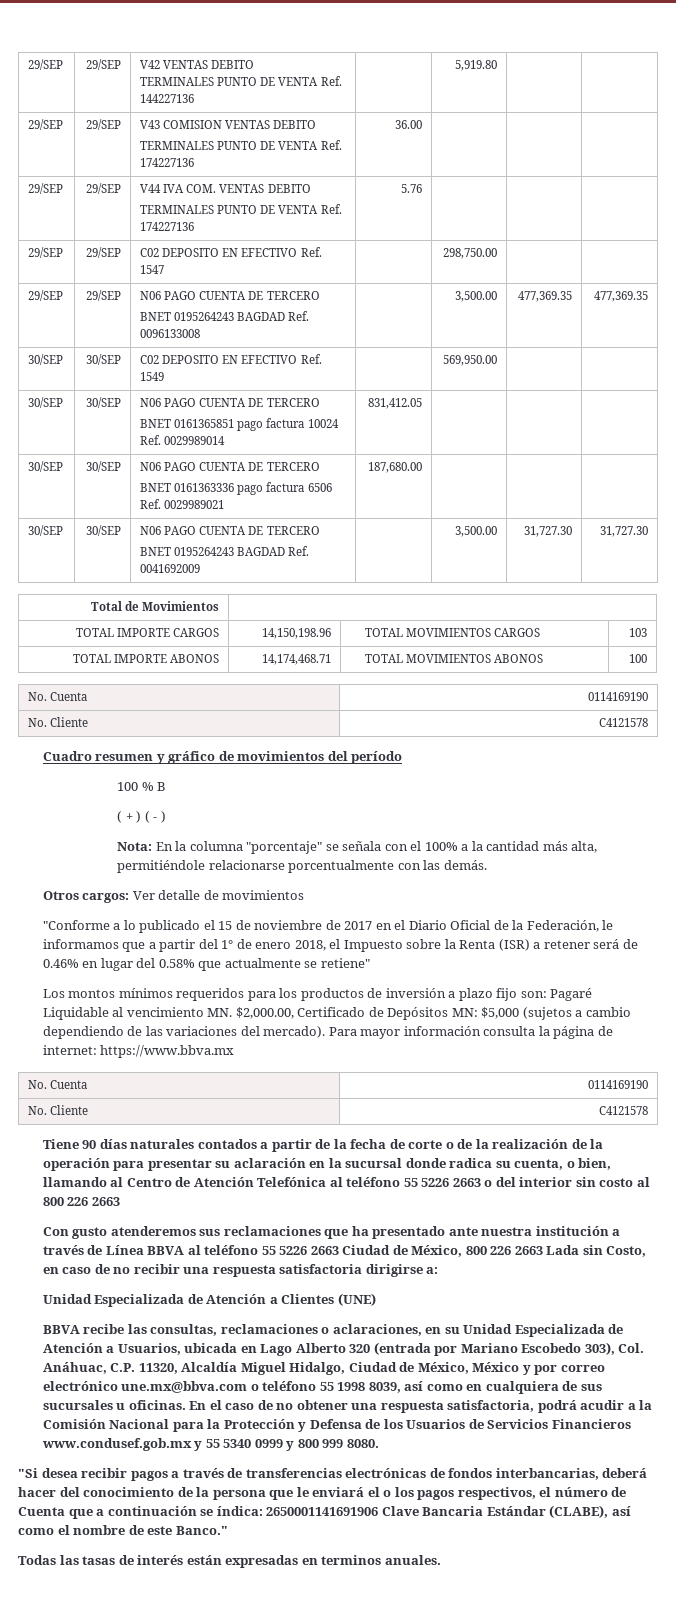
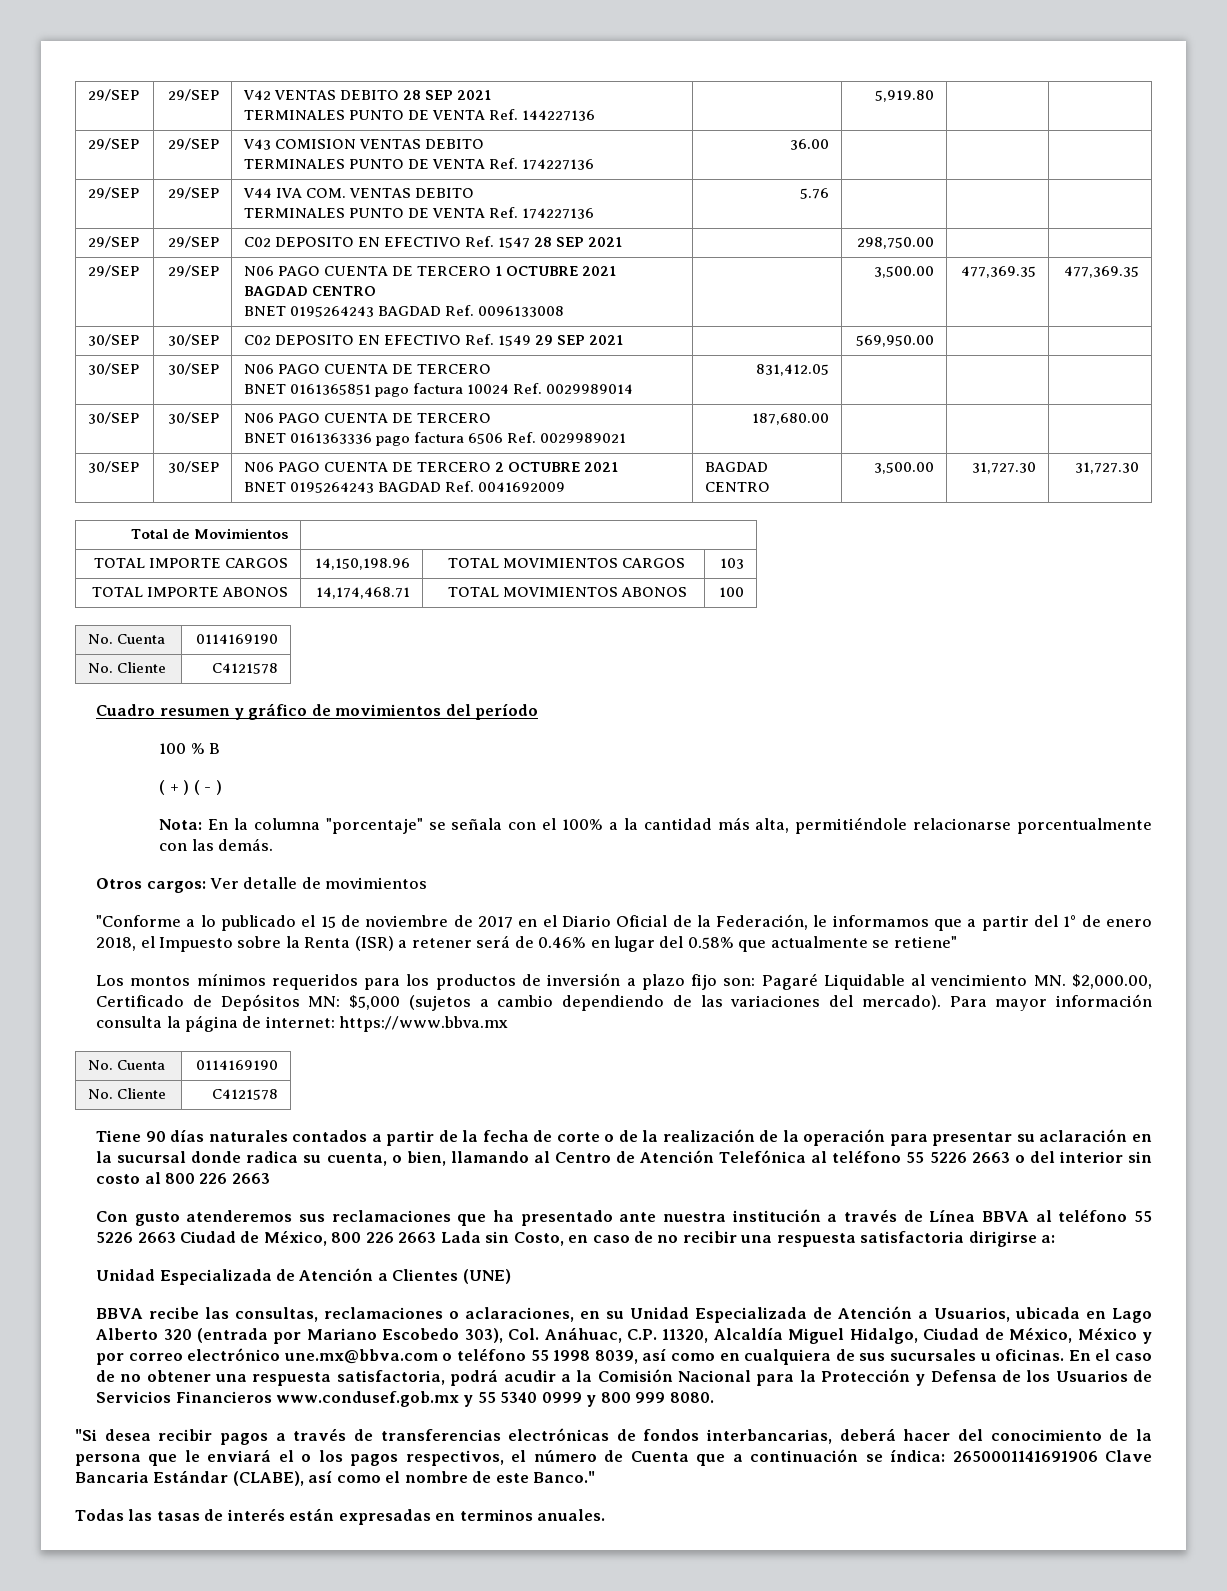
- 29/SEP | 29/SEP | V42 VENTAS DEBITO
+ 29/SEP | 29/SEP | V42 VENTAS DEBITO 28 SEP 2021
- 29/SEP | 29/SEP | C02 DEPOSITO EN EFECTIVO Ref. 1547 | | 298,750.00 | |
+ 29/SEP | 29/SEP | C02 DEPOSITO EN EFECTIVO Ref. 1547 28 SEP 2021 | | 298,750.00 | |
- 29/SEP | 29/SEP | N06 PAGO CUENTA DE TERCERO
+ 29/SEP | 29/SEP | N06 PAGO CUENTA DE TERCERO 1 OCTUBRE 2021 BAGDAD CENTRO
- 30/SEP | 30/SEP | C02 DEPOSITO EN EFECTIVO Ref. 1549 | | 569,950.00 | |
+ 30/SEP | 30/SEP | C02 DEPOSITO EN EFECTIVO Ref. 1549 29 SEP 2021 | | 569,950.00 | |
  30/SEP | 30/SEP | N06 PAGO CUENTA DE TERCERO
  BNET 0161365851 pago factura 10024 Ref. 0029989014 | 831,412.05 | | |
  30/SEP | 30/SEP | N06 PAGO CUENTA DE TERCERO
  BNET 0161363336 pago factura 6506 Ref. 0029989021 | 187,680.00 | | |
- 30/SEP | 30/SEP | N06 PAGO CUENTA DE TERCERO
- BNET 0195264243 BAGDAD Ref. 0041692009 | | 3,500.00 | 31,727.30 | 31,727.30
+ 30/SEP | 30/SEP | N06 PAGO CUENTA DE TERCERO 2 OCTUBRE 2021
+ BNET 0195264243 BAGDAD Ref. 0041692009 | BAGDAD CENTRO | 3,500.00 | 31,727.30 | 31,727.30

